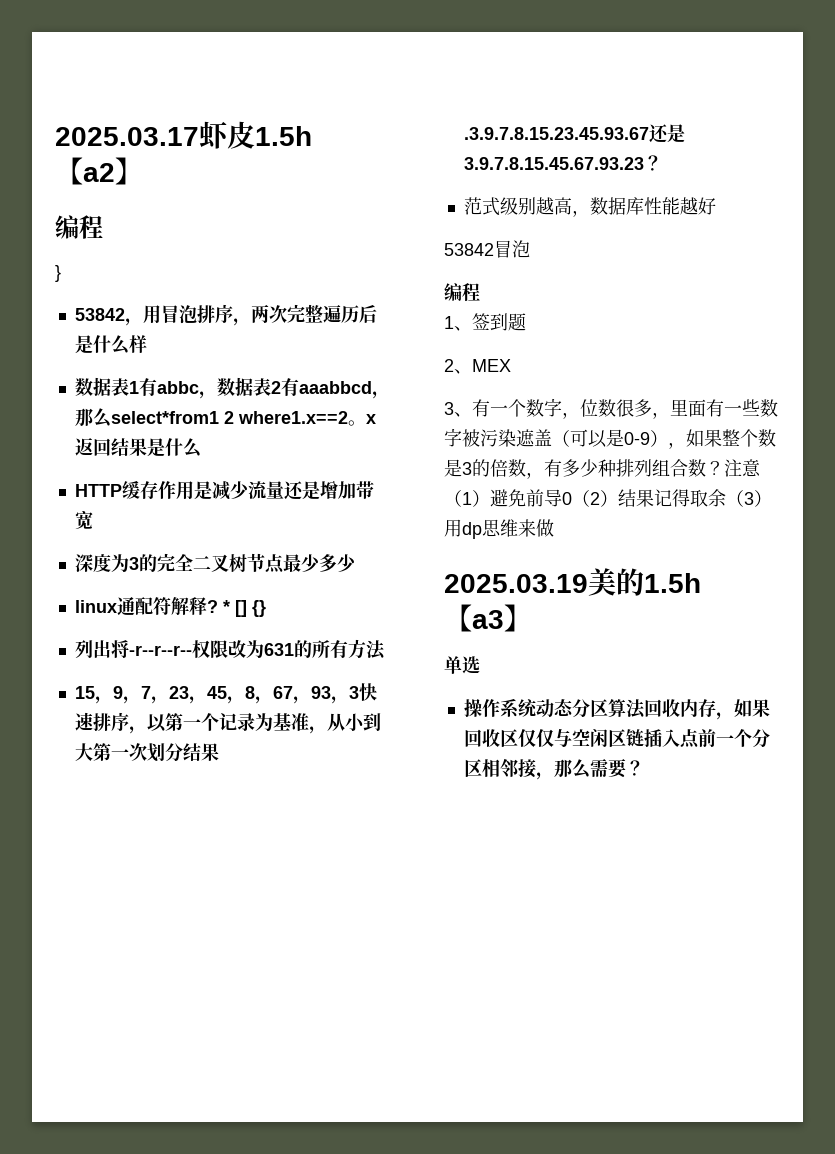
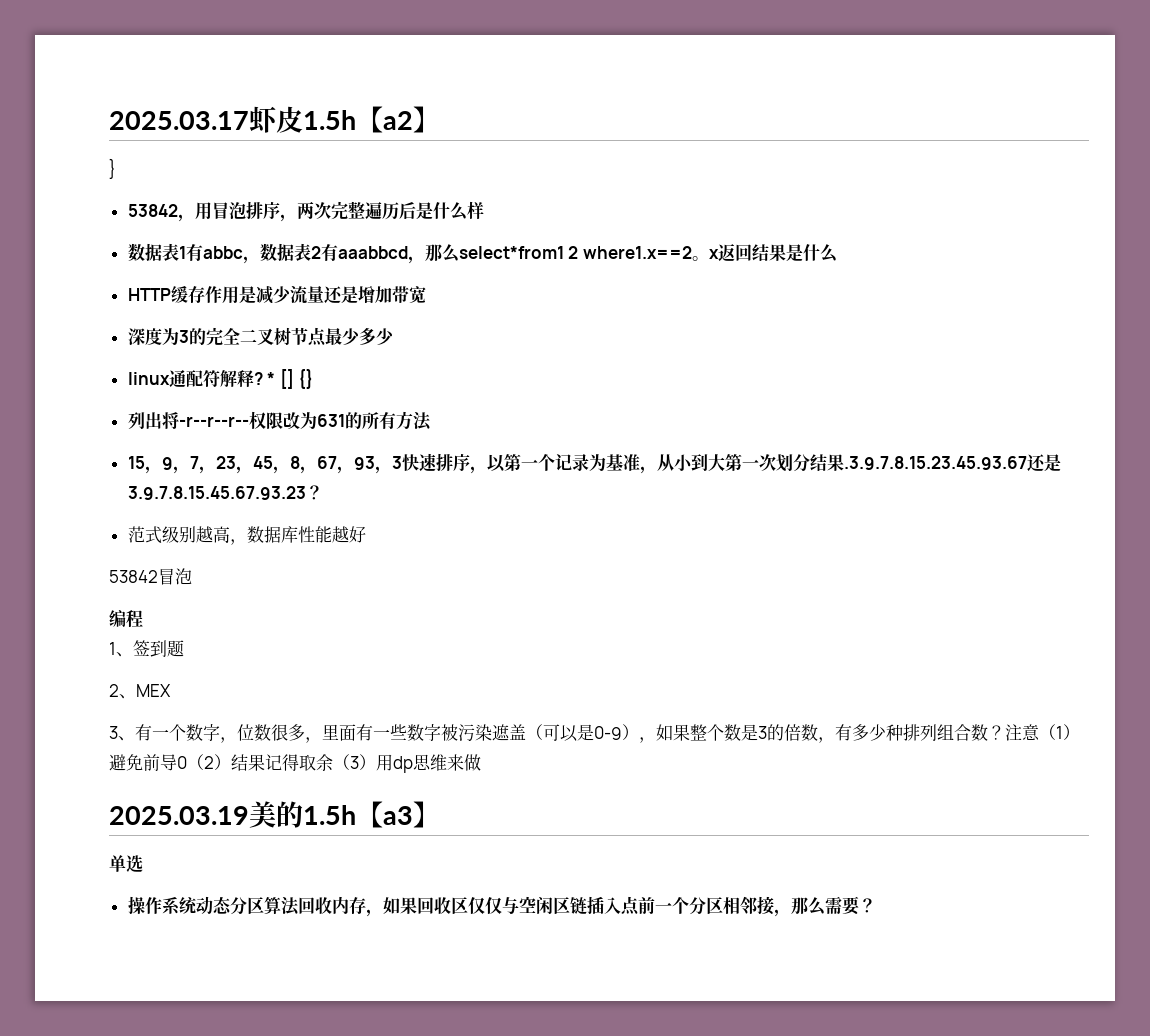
  2025.03.17虾皮1.5h【a2】
- 编程

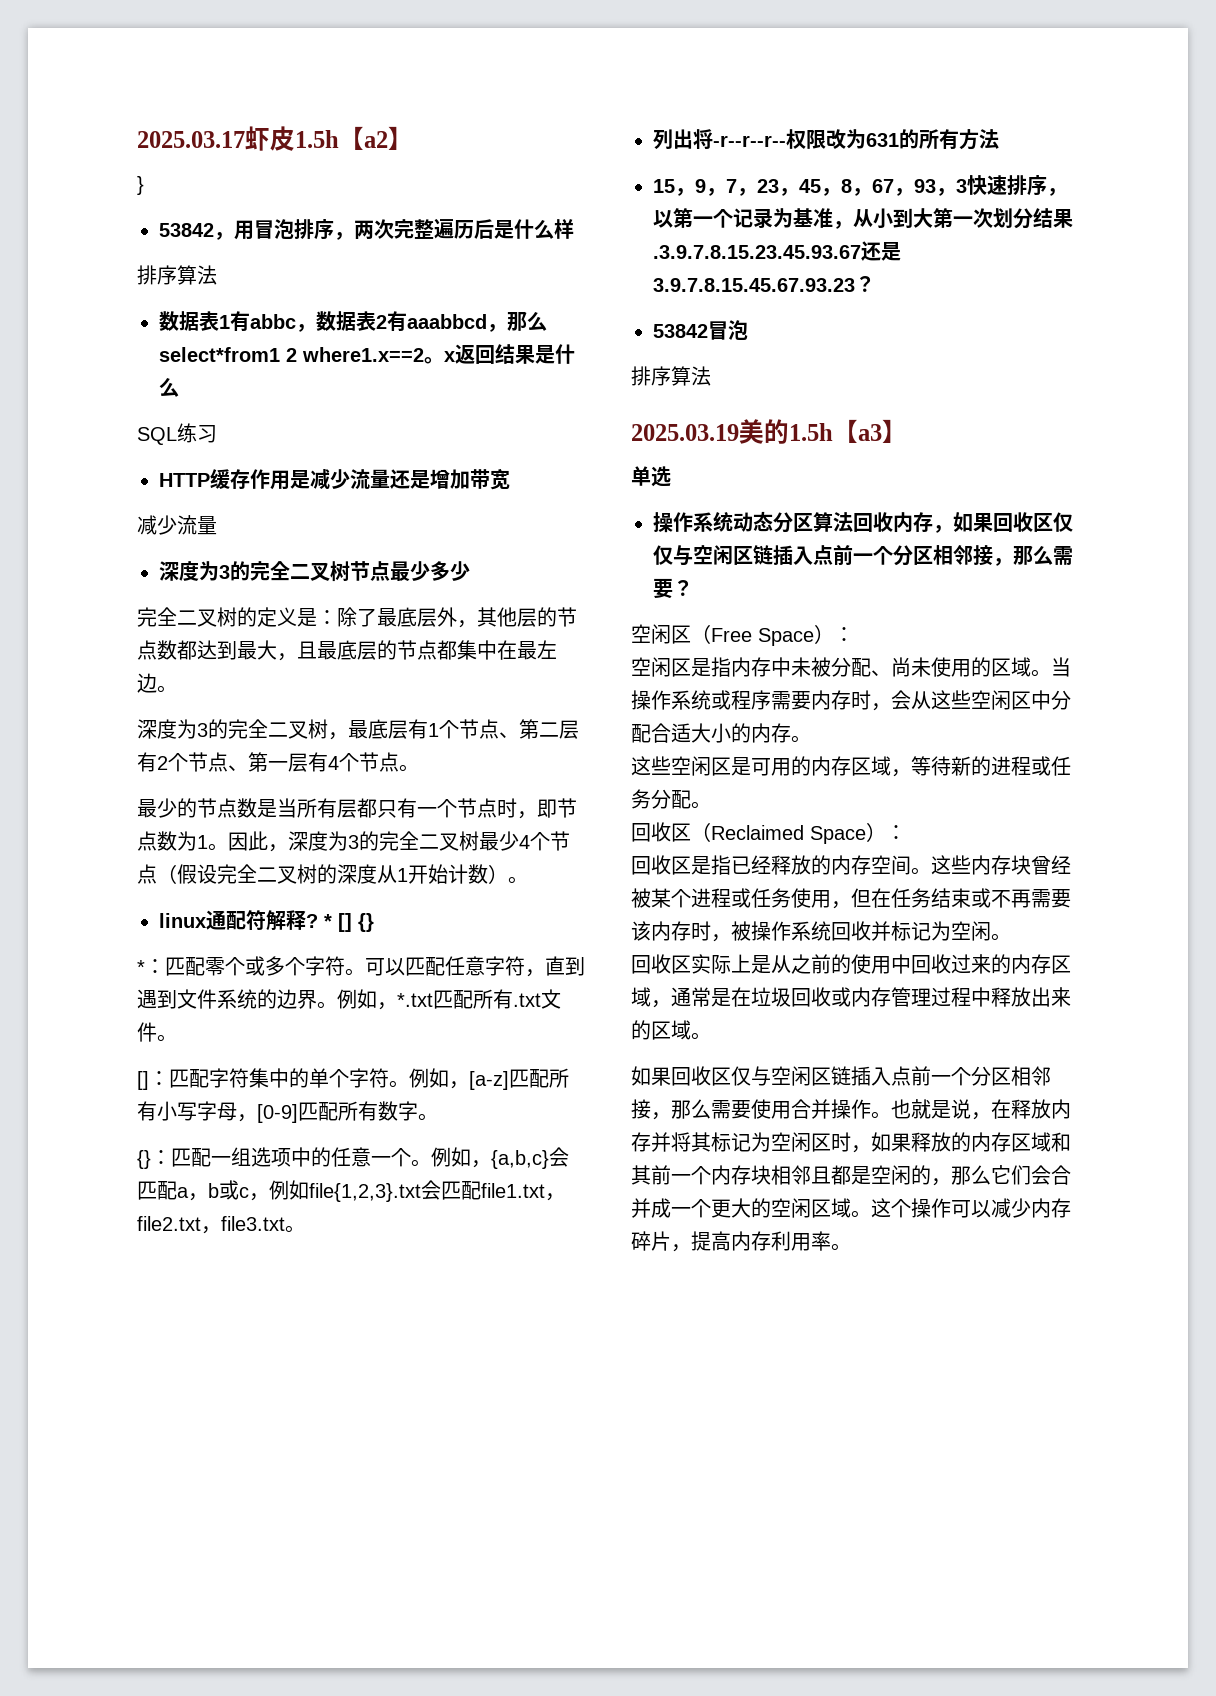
  53842，用冒泡排序，两次完整遍历后是什么样
+ 排序算法
+ SQL练习
  HTTP缓存作用是减少流量还是增加带宽
+ 减少流量
+ 完全二叉树的定义是：除了最底层外，其他层的节点数都达到最大，且最底层的节点都集中在最左边。
+ 深度为3的完全二叉树，最底层有1个节点、第二层有2个节点、第一层有4个节点。
+ 最少的节点数是当所有层都只有一个节点时，即节点数为1。因此，深度为3的完全二叉树最少4个节点（假设完全二叉树的深度从1开始计数）。
+ *：匹配零个或多个字符。可以匹配任意字符，直到遇到文件系统的边界。例如，*.txt匹配所有.txt文件。
+ []：匹配字符集中的单个字符。例如，[a-z]匹配所有小写字母，[0-9]匹配所有数字。
+ {}：匹配一组选项中的任意一个。例如，{a,b,c}会匹配a，b或c，例如file{1,2,3}.txt会匹配file1.txt，file2.txt，file3.txt。
- 范式级别越高，数据库性能越好
  53842冒泡
- 编程
- 1、签到题
- 2、MEX
- 3、有一个数字，位数很多，里面有一些数字被污染遮盖（可以是0-9），如果整个数是3的倍数，有多少种排列组合数？注意（1）避免前导0（2）结果记得取余（3）用dp思维来做
+ 排序算法
+ 空闲区（Free Space）：
+ 空闲区是指内存中未被分配、尚未使用的区域。当操作系统或程序需要内存时，会从这些空闲区中分配合适大小的内存。
+ 这些空闲区是可用的内存区域，等待新的进程或任务分配。
+ 回收区（Reclaimed Space）：
+ 回收区是指已经释放的内存空间。这些内存块曾经被某个进程或任务使用，但在任务结束或不再需要该内存时，被操作系统回收并标记为空闲。
+ 回收区实际上是从之前的使用中回收过来的内存区域，通常是在垃圾回收或内存管理过程中释放出来的区域。
+ 如果回收区仅与空闲区链插入点前一个分区相邻接，那么需要使用合并操作。也就是说，在释放内存并将其标记为空闲区时，如果释放的内存区域和其前一个内存块相邻且都是空闲的，那么它们会合并成一个更大的空闲区域。这个操作可以减少内存碎片，提高内存利用率。

